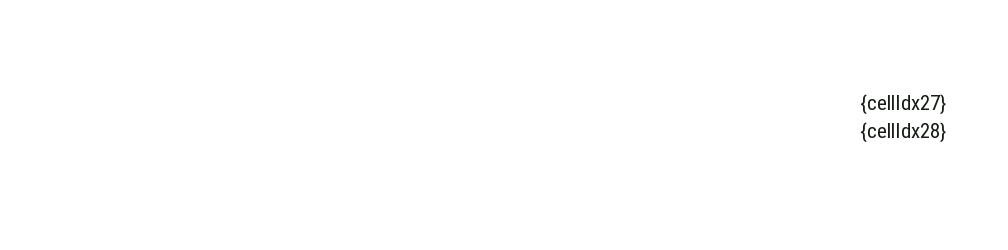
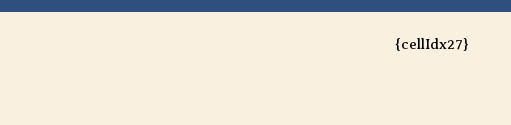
- {cellIdx28}

